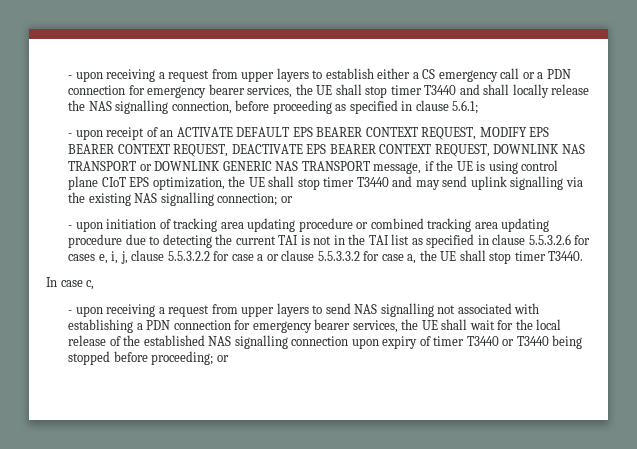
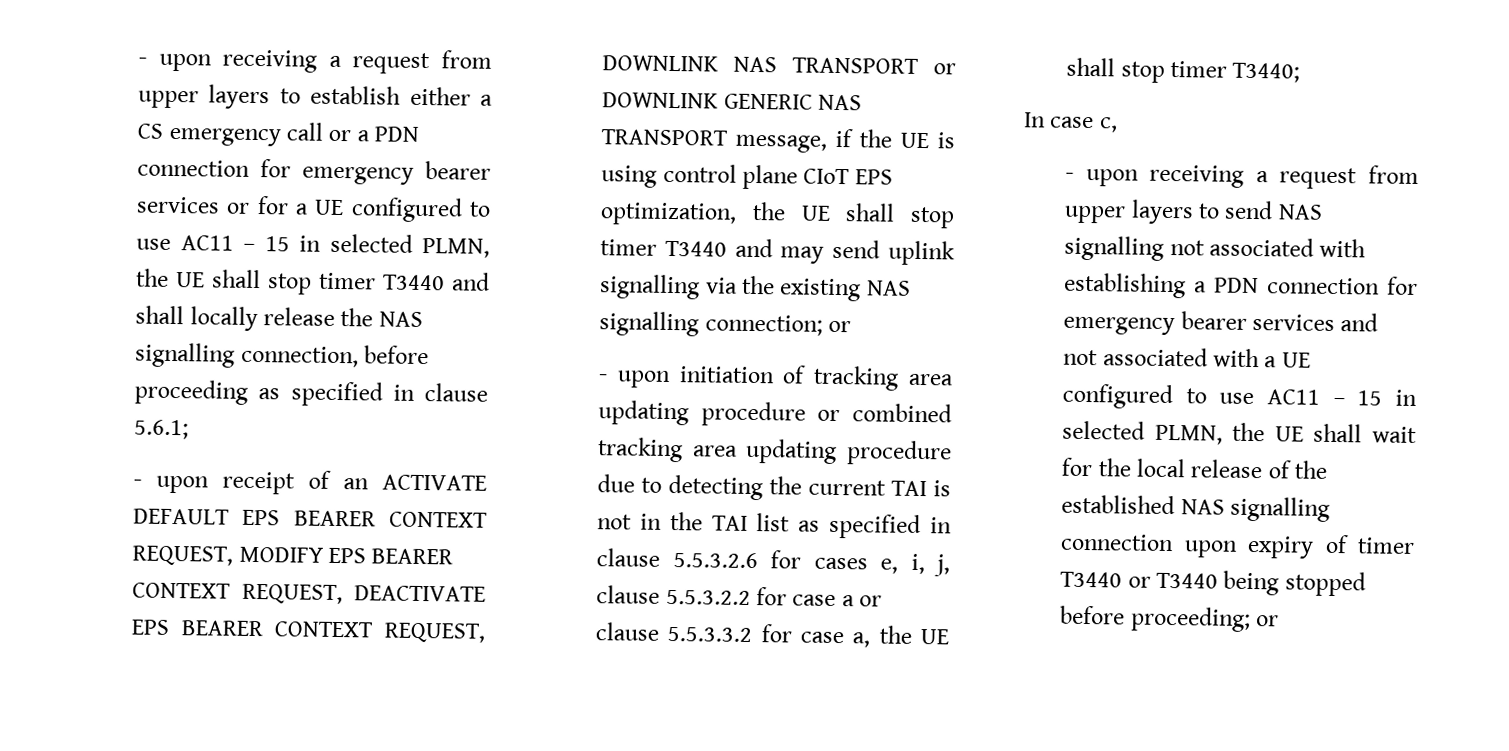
- - upon receiving a request from upper layers to establish either a CS emergency call or a PDN connection for emergency bearer services, the UE shall stop timer T3440 and shall locally release the NAS signalling connection, before proceeding as specified in clause 5.6.1;
+ - upon receiving a request from upper layers to establish either a CS emergency call or a PDN connection for emergency bearer services or for a UE configured to use AC11 – 15 in selected PLMN, the UE shall stop timer T3440 and shall locally release the NAS signalling connection, before proceeding as specified in clause 5.6.1;
- - upon initiation of tracking area updating procedure or combined tracking area updating procedure due to detecting the current TAI is not in the TAI list as specified in clause 5.5.3.2.6 for cases e, i, j, clause 5.5.3.2.2 for case a or clause 5.5.3.3.2 for case a, the UE shall stop timer T3440.
+ - upon initiation of tracking area updating procedure or combined tracking area updating procedure due to detecting the current TAI is not in the TAI list as specified in clause 5.5.3.2.6 for cases e, i, j, clause 5.5.3.2.2 for case a or clause 5.5.3.3.2 for case a, the UE shall stop timer T3440;
- - upon receiving a request from upper layers to send NAS signalling not associated with establishing a PDN connection for emergency bearer services, the UE shall wait for the local release of the established NAS signalling connection upon expiry of timer T3440 or T3440 being stopped before proceeding; or
+ - upon receiving a request from upper layers to send NAS signalling not associated with establishing a PDN connection for emergency bearer services and not associated with a UE configured to use AC11 – 15 in selected PLMN, the UE shall wait for the local release of the established NAS signalling connection upon expiry of timer T3440 or T3440 being stopped before proceeding; or

